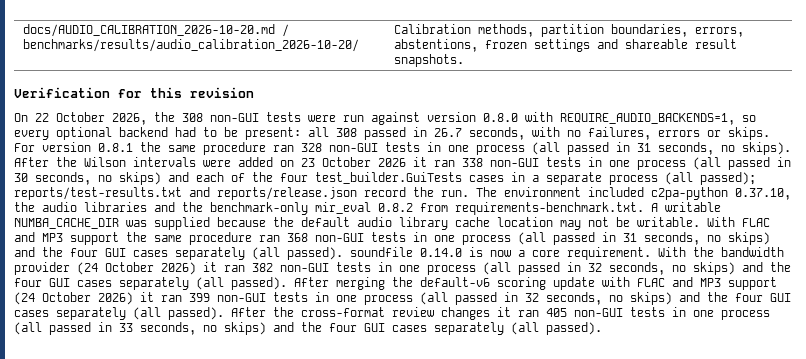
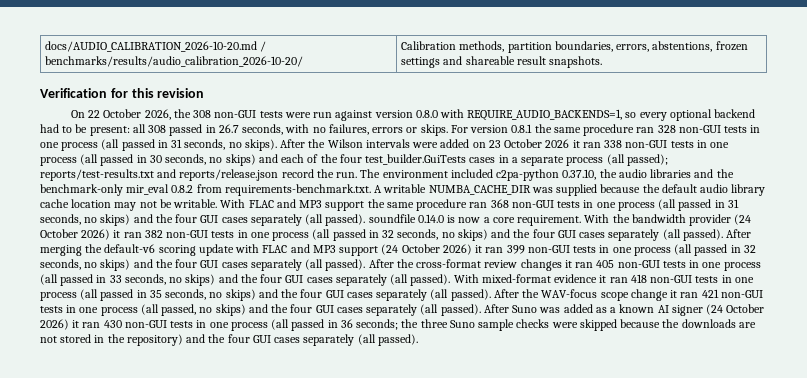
+ With mixed-format evidence it ran 418 non-GUI tests in one process (all passed in 35 seconds, no skips) and the four GUI cases separately (all passed). After the WAV-focus scope change it ran 421 non-GUI tests in one process (all passed, no skips) and the four GUI cases separately (all passed). After Suno was added as a known AI signer (24 October 2026) it ran 430 non-GUI tests in one process (all passed in 36 seconds; the three Suno sample checks were skipped because the downloads are not stored in the repository) and the four GUI cases separately (all passed).

